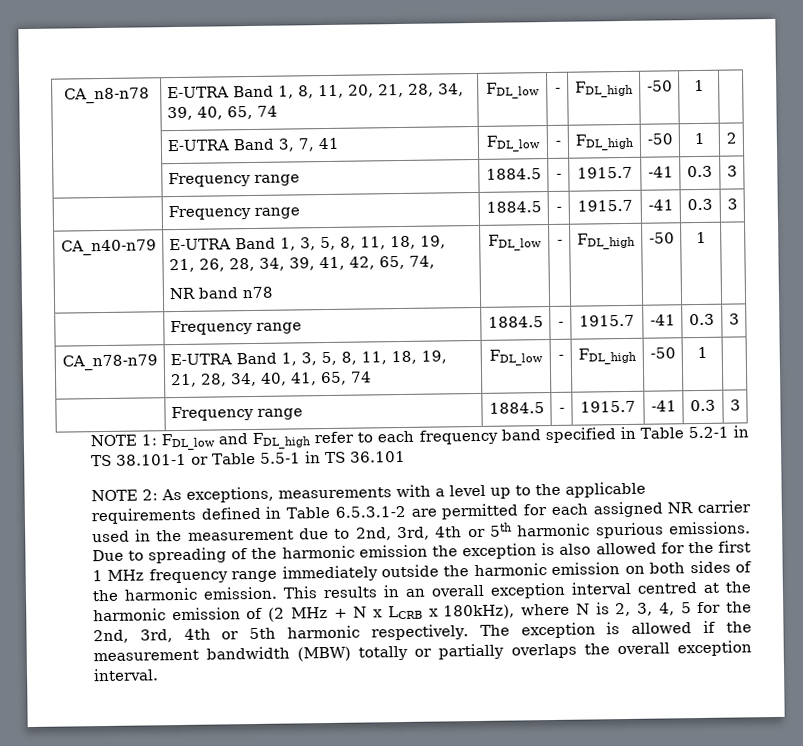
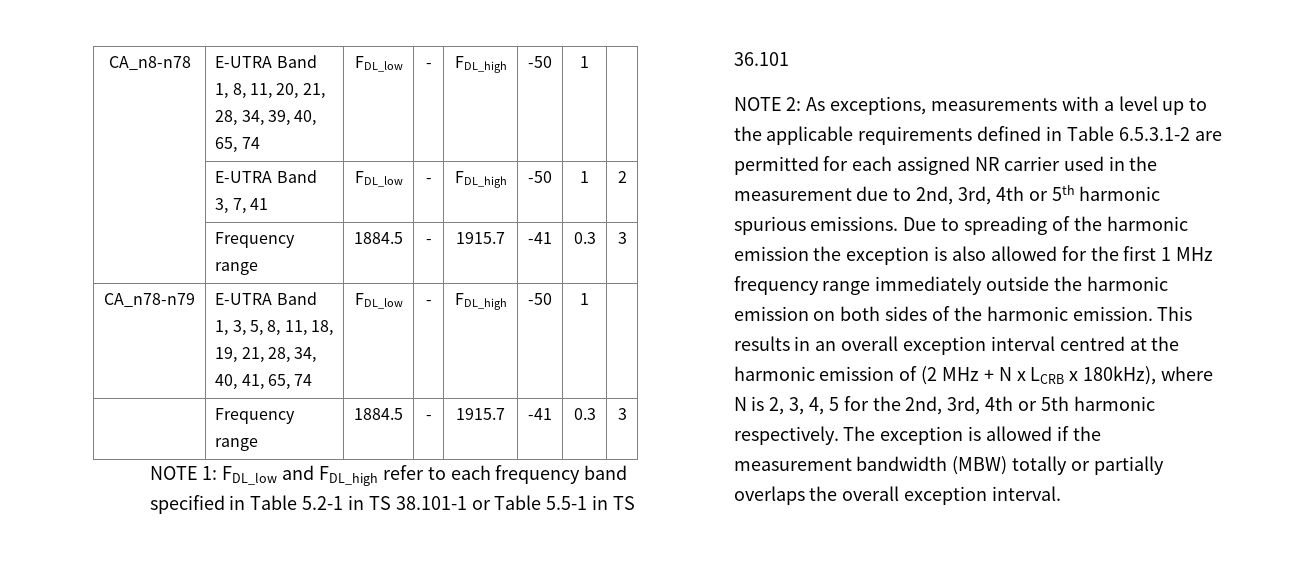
  | E-UTRA Band 3, 7, 41 | FDL_low | - | FDL_high | -50 | 1 | 2
- | Frequency range | 1884.5 | - | 1915.7 | -41 | 0.3 | 3
- | Frequency range | 1884.5 | - | 1915.7 | -41 | 0.3 | 3
- CA_n40-n79 | E-UTRA Band 1, 3, 5, 8, 11, 18, 19, 21, 26, 28, 34, 39, 41, 42, 65, 74,
- NR band n78 | FDL_low | - | FDL_high | -50 | 1 |

